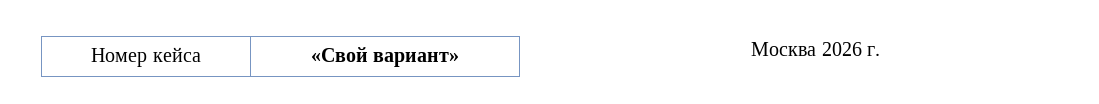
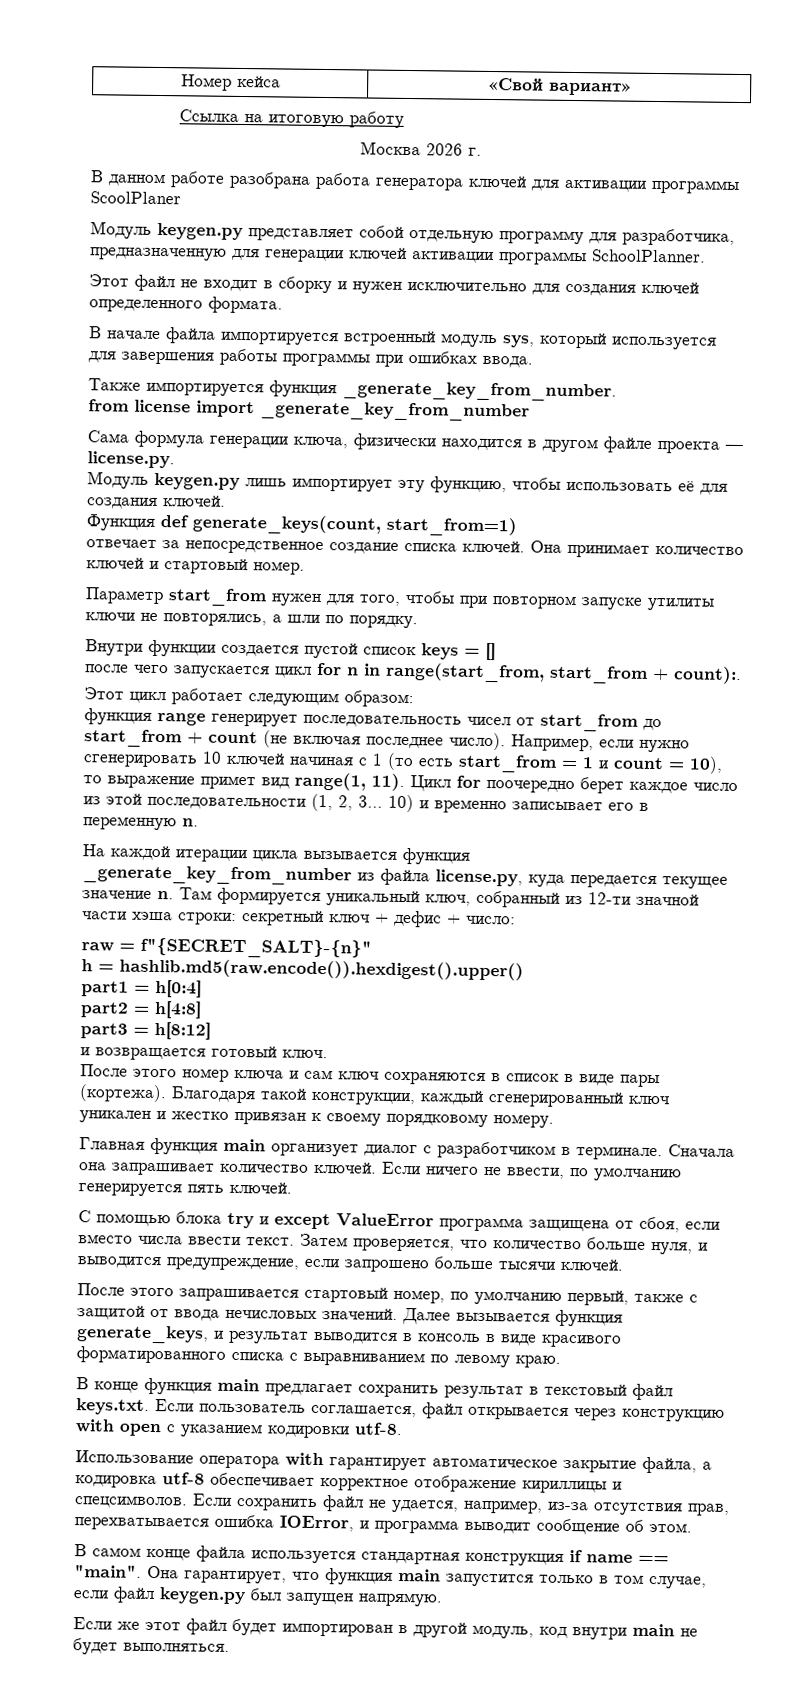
+ Ссылка на итоговую работу
+ В данном работе разобрана работа генератора ключей для активации программы ScoolPlaner
+ Модуль keygen.py представляет собой отдельную программу для разработчика, предназначенную для генерации ключей активации программы SchoolPlanner.
+ Этот файл не входит в сборку и нужен исключительно для создания ключей определенного формата.
+ В начале файла импортируется встроенный модуль sys, который используется для завершения работы программы при ошибках ввода.
+ Также импортируется функция _generate_key_from_number.
+ from license import _generate_key_from_number
+ Сама формула генерации ключа, физически находится в другом файле проекта — license.py.
+ Модуль keygen.py лишь импортирует эту функцию, чтобы использовать её для создания ключей.
+ Функция def generate_keys(count, start_from=1)
+ отвечает за непосредственное создание списка ключей. Она принимает количество ключей и стартовый номер.
+ Параметр start_from нужен для того, чтобы при повторном запуске утилиты ключи не повторялись, а шли по порядку.
+ Внутри функции создается пустой список keys = []
+ после чего запускается цикл for n in range(start_from, start_from + count):.
+ Этот цикл работает следующим образом:
+ функция range генерирует последовательность чисел от start_from до start_from + count (не включая последнее число). Например, если нужно сгенерировать 10 ключей начиная с 1 (то есть start_from = 1 и count = 10), то выражение примет вид range(1, 11). Цикл for поочередно берет каждое число из этой последовательности (1, 2, 3... 10) и временно записывает его в переменную n.
+ На каждой итерации цикла вызывается функция _generate_key_from_number из файла license.py, куда передается текущее значение n. Там формируется уникальный ключ, собранный из 12-ти значной части хэша строки: секретный ключ + дефис + число:
+ raw = f"{SECRET_SALT}-{n}"
+ h = hashlib.md5(raw.encode()).hexdigest().upper()
+ part1 = h[0:4]
+ part2 = h[4:8]
+ part3 = h[8:12]
+ и возвращается готовый ключ.
+ После этого номер ключа и сам ключ сохраняются в список в виде пары (кортежа). Благодаря такой конструкции, каждый сгенерированный ключ уникален и жестко привязан к своему порядковому номеру.
+ Главная функция main организует диалог с разработчиком в терминале. Сначала она запрашивает количество ключей. Если ничего не ввести, по умолчанию генерируется пять ключей.
+ С помощью блока try и except ValueError программа защищена от сбоя, если вместо числа ввести текст. Затем проверяется, что количество больше нуля, и выводится предупреждение, если запрошено больше тысячи ключей.
+ После этого запрашивается стартовый номер, по умолчанию первый, также с защитой от ввода нечисловых значений. Далее вызывается функция generate_keys, и результат выводится в консоль в виде красивого форматированного списка с выравниванием по левому краю.
+ В конце функция main предлагает сохранить результат в текстовый файл keys.txt. Если пользователь соглашается, файл открывается через конструкцию with open с указанием кодировки utf-8.
+ Использование оператора with гарантирует автоматическое закрытие файла, а кодировка utf-8 обеспечивает корректное отображение кириллицы и спецсимволов. Если сохранить файл не удается, например, из-за отсутствия прав, перехватывается ошибка IOError, и программа выводит сообщение об этом.
+ В самом конце файла используется стандартная конструкция if name == "main". Она гарантирует, что функция main запустится только в том случае, если файл keygen.py был запущен напрямую.
+ Если же этот файл будет импортирован в другой модуль, код внутри main не будет выполняться.

